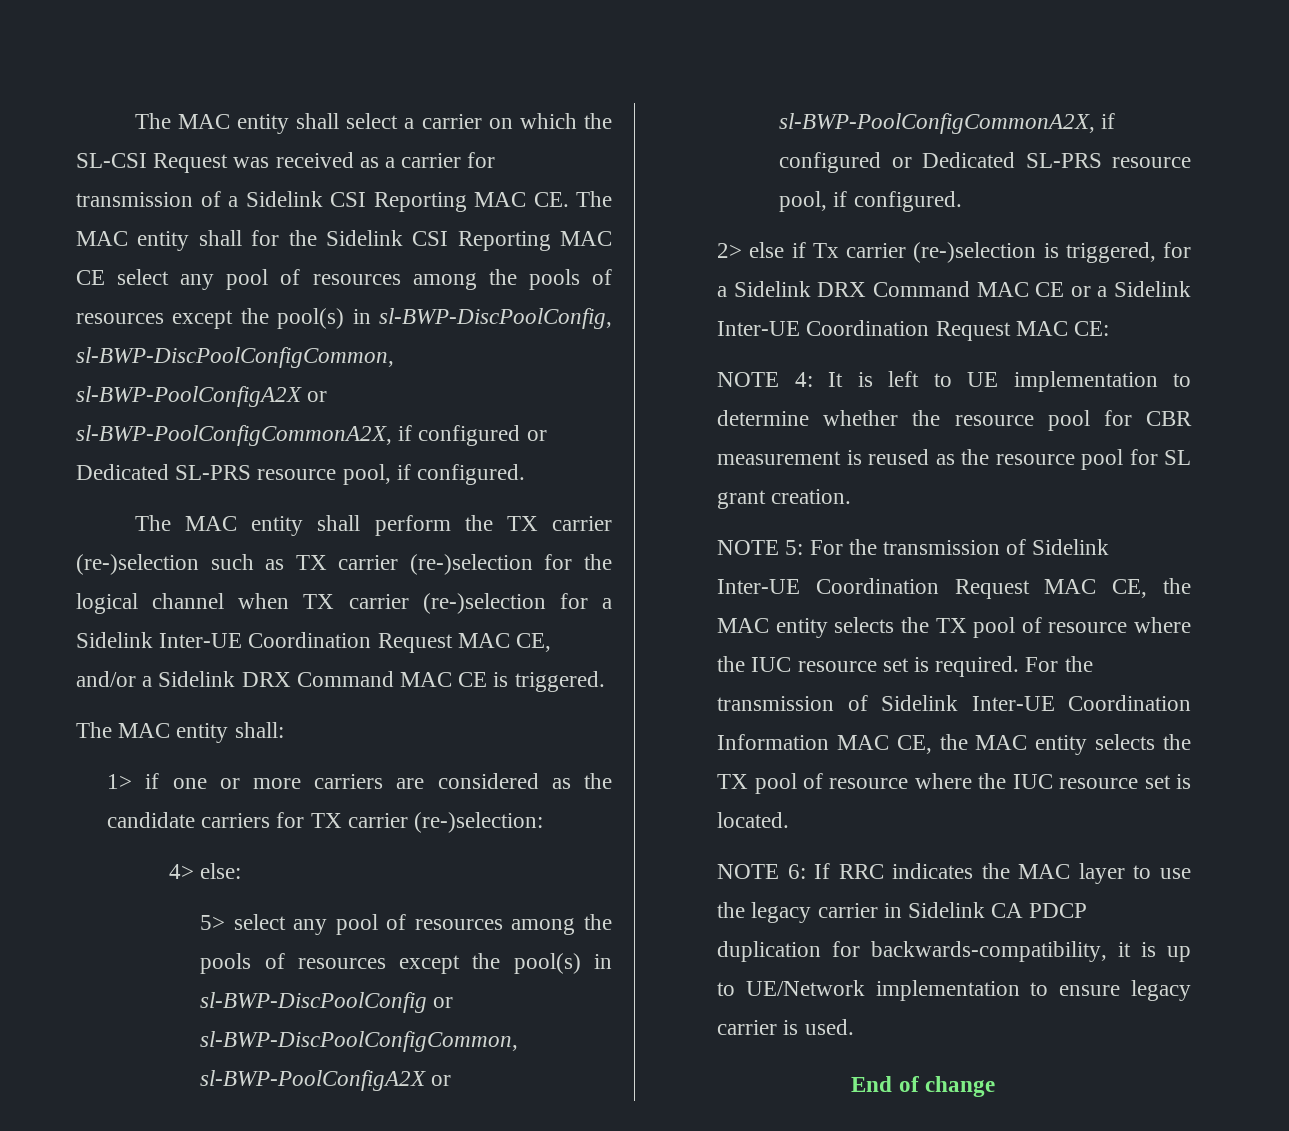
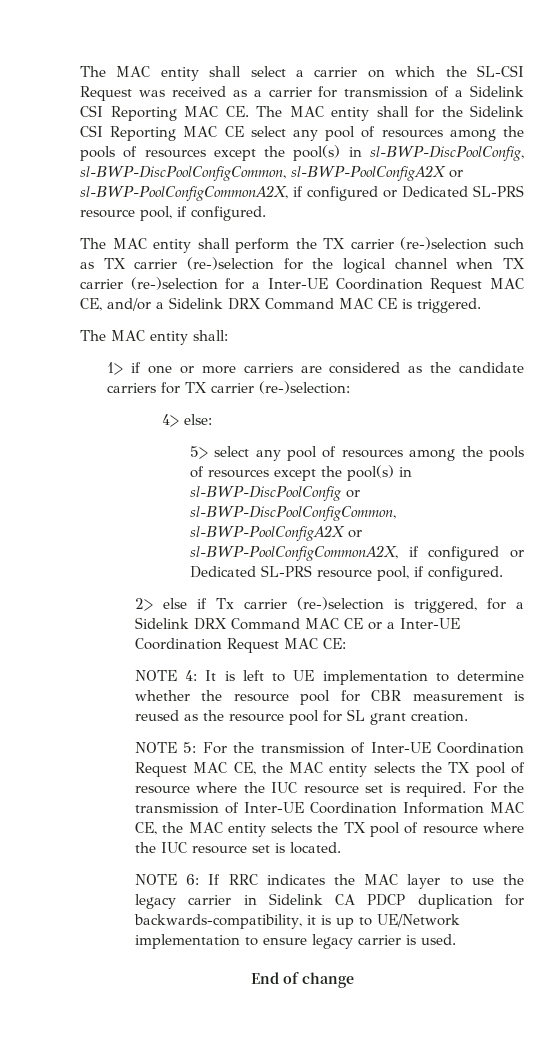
- The MAC entity shall perform the TX carrier (re-)selection such as TX carrier (re-)selection for the logical channel when TX carrier (re-)selection for a Sidelink Inter-UE Coordination Request MAC CE, and/or a Sidelink DRX Command MAC CE is triggered.
+ The MAC entity shall perform the TX carrier (re-)selection such as TX carrier (re-)selection for the logical channel when TX carrier (re-)selection for a Inter-UE Coordination Request MAC CE, and/or a Sidelink DRX Command MAC CE is triggered.
- 2> else if Tx carrier (re-)selection is triggered, for a Sidelink DRX Command MAC CE or a Sidelink Inter-UE Coordination Request MAC CE:
+ 2> else if Tx carrier (re-)selection is triggered, for a Sidelink DRX Command MAC CE or a Inter-UE Coordination Request MAC CE:
- NOTE 5: For the transmission of Sidelink Inter-UE Coordination Request MAC CE, the MAC entity selects the TX pool of resource where the IUC resource set is required.
+ NOTE 5: For the transmission of Inter-UE Coordination Request MAC CE, the MAC entity selects the TX pool of resource where the IUC resource set is required.
- For the transmission of Sidelink Inter-UE Coordination Information MAC CE, the MAC entity selects the TX pool of resource where the IUC resource set is located.
+ For the transmission of Inter-UE Coordination Information MAC CE, the MAC entity selects the TX pool of resource where the IUC resource set is located.

